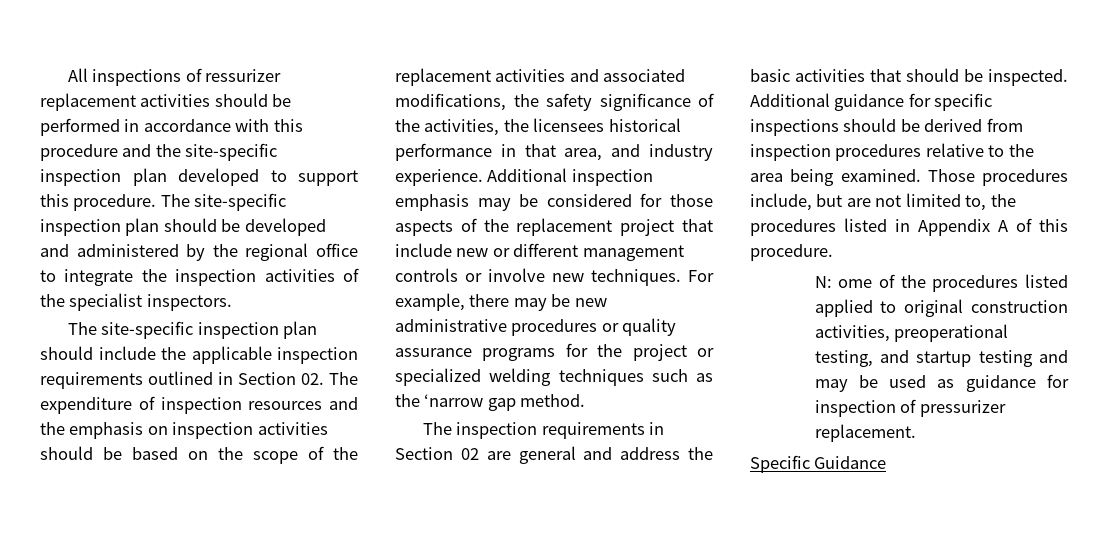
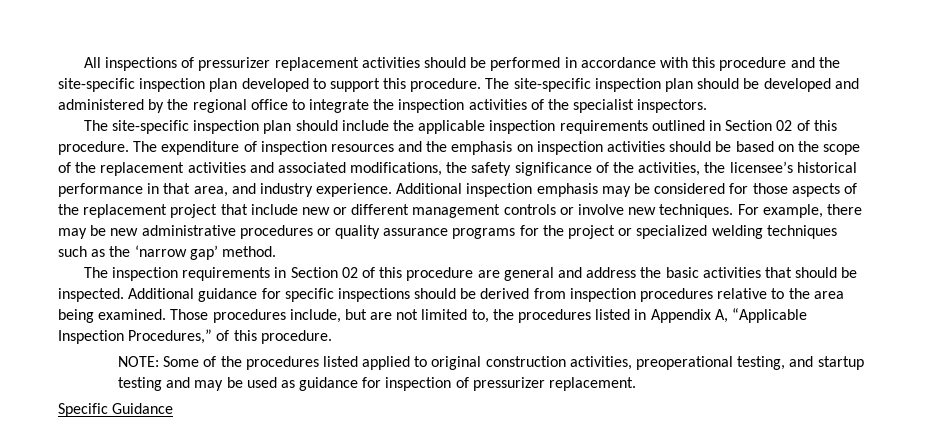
- All inspections of ressurizer replacement activities should be performed in accordance with this procedure and the site-specific inspection plan developed to support this procedure.
+ All inspections of pressurizer replacement activities should be performed in accordance with this procedure and the site-specific inspection plan developed to support this procedure.
- The site-specific inspection plan should include the applicable inspection requirements outlined in Section 02. The expenditure of inspection resources and the emphasis on inspection activities should be based on the scope of the replacement activities and associated modifications, the safety significance of the activities, the licensees historical performance in that area, and industry experience.
+ The site-specific inspection plan should include the applicable inspection requirements outlined in Section 02 of this procedure. The expenditure of inspection resources and the emphasis on inspection activities should be based on the scope of the replacement activities and associated modifications, the safety significance of the activities, the licensee’s historical performance in that area, and industry experience.
- For example, there may be new administrative procedures or quality assurance programs for the project or specialized welding techniques such as the ‘narrow gap method.
+ For example, there may be new administrative procedures or quality assurance programs for the project or specialized welding techniques such as the ‘narrow gap’ method.
- The inspection requirements in Section 02 are general and address the basic activities that should be inspected.
+ The inspection requirements in Section 02 of this procedure are general and address the basic activities that should be inspected.
- Those procedures include, but are not limited to, the procedures listed in Appendix A of this procedure.
+ Those procedures include, but are not limited to, the procedures listed in Appendix A, “Applicable Inspection Procedures,” of this procedure.
- N: ome of the procedures listed applied to original construction activities, preoperational testing, and startup testing and may be used as guidance for inspection of pressurizer replacement.
+ NOTE: Some of the procedures listed applied to original construction activities, preoperational testing, and startup testing and may be used as guidance for inspection of pressurizer replacement.

